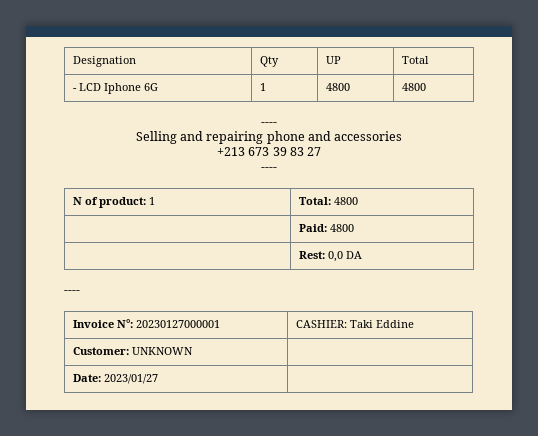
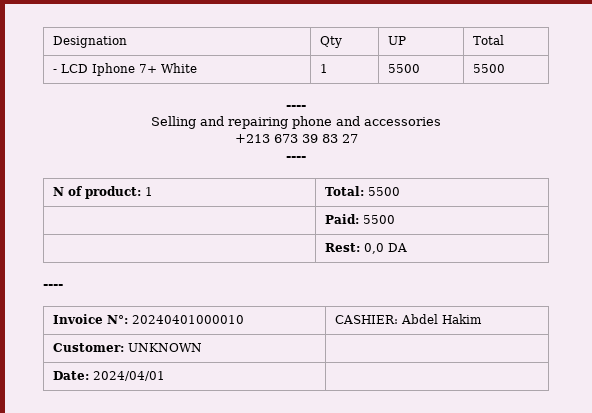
- - LCD Iphone 6G | 1 | 4800 | 4800
+ - LCD Iphone 7+ White | 1 | 5500 | 5500
- N of product: 1 | Total: 4800
+ N of product: 1 | Total: 5500
- | Paid: 4800
+ | Paid: 5500
- Invoice N°: 20230127000001 | CASHIER: Taki Eddine
+ Invoice N°: 20240401000010 | CASHIER: Abdel Hakim
- Date: 2023/01/27 |
+ Date: 2024/04/01 |

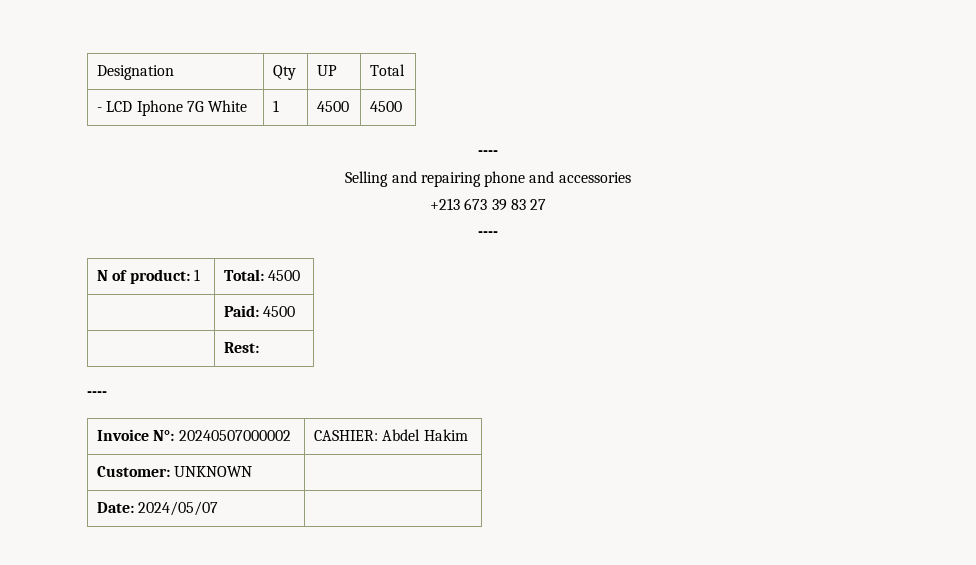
- - LCD Iphone 7+ White | 1 | 5500 | 5500
+ - LCD Iphone 7G White | 1 | 4500 | 4500
- N of product: 1 | Total: 5500
+ N of product: 1 | Total: 4500
- | Paid: 5500
+ | Paid: 4500
- | Rest: 0,0 DA
+ | Rest:
- Invoice N°: 20240401000010 | CASHIER: Abdel Hakim
+ Invoice N°: 20240507000002 | CASHIER: Abdel Hakim
- Date: 2024/04/01 |
+ Date: 2024/05/07 |

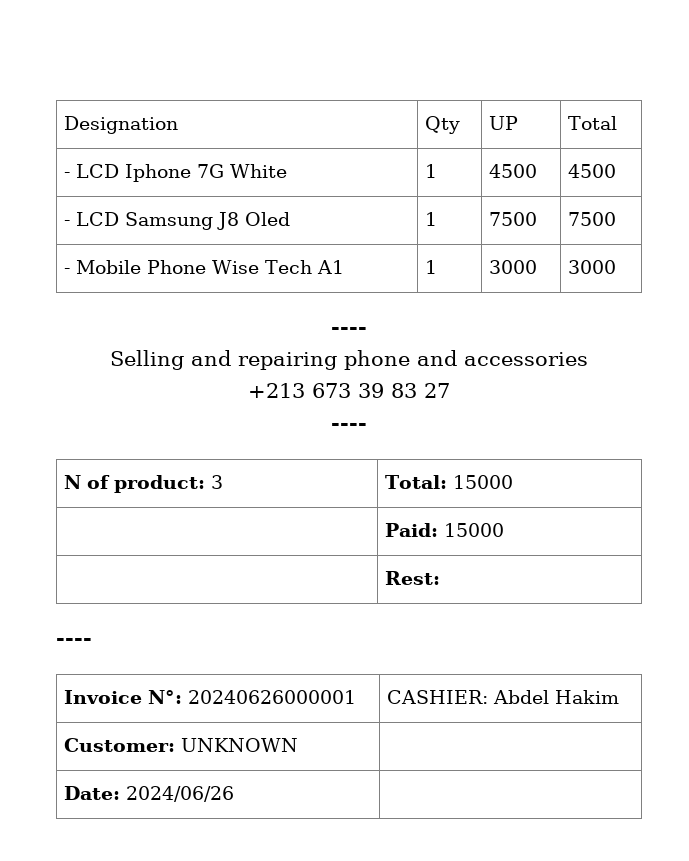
+ - LCD Samsung J8 Oled | 1 | 7500 | 7500
+ - Mobile Phone Wise Tech A1 | 1 | 3000 | 3000
- N of product: 1 | Total: 4500
+ N of product: 3 | Total: 15000
- | Paid: 4500
+ | Paid: 15000
- Invoice N°: 20240507000002 | CASHIER: Abdel Hakim
+ Invoice N°: 20240626000001 | CASHIER: Abdel Hakim
- Date: 2024/05/07 |
+ Date: 2024/06/26 |

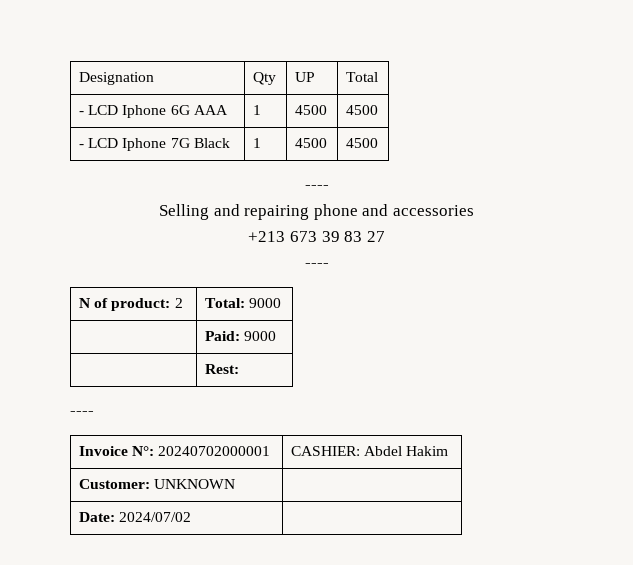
- - LCD Iphone 7G White | 1 | 4500 | 4500
+ - LCD Iphone 6G AAA | 1 | 4500 | 4500
- - LCD Samsung J8 Oled | 1 | 7500 | 7500
- - Mobile Phone Wise Tech A1 | 1 | 3000 | 3000
+ - LCD Iphone 7G Black | 1 | 4500 | 4500
- N of product: 3 | Total: 15000
+ N of product: 2 | Total: 9000
- | Paid: 15000
+ | Paid: 9000
- Invoice N°: 20240626000001 | CASHIER: Abdel Hakim
+ Invoice N°: 20240702000001 | CASHIER: Abdel Hakim
- Date: 2024/06/26 |
+ Date: 2024/07/02 |

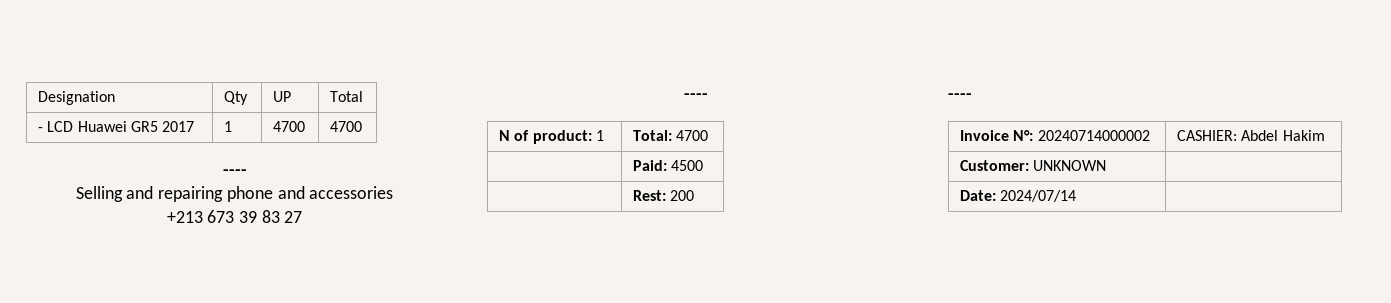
- - LCD Iphone 6G AAA | 1 | 4500 | 4500
- - LCD Iphone 7G Black | 1 | 4500 | 4500
+ - LCD Huawei GR5 2017 | 1 | 4700 | 4700
- N of product: 2 | Total: 9000
+ N of product: 1 | Total: 4700
- | Paid: 9000
+ | Paid: 4500
- | Rest:
+ | Rest: 200
- Invoice N°: 20240702000001 | CASHIER: Abdel Hakim
+ Invoice N°: 20240714000002 | CASHIER: Abdel Hakim
- Date: 2024/07/02 |
+ Date: 2024/07/14 |

